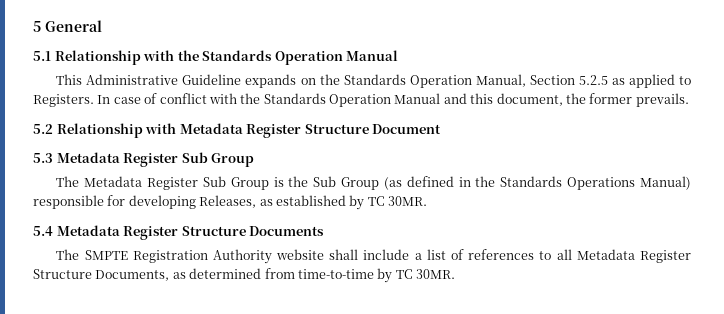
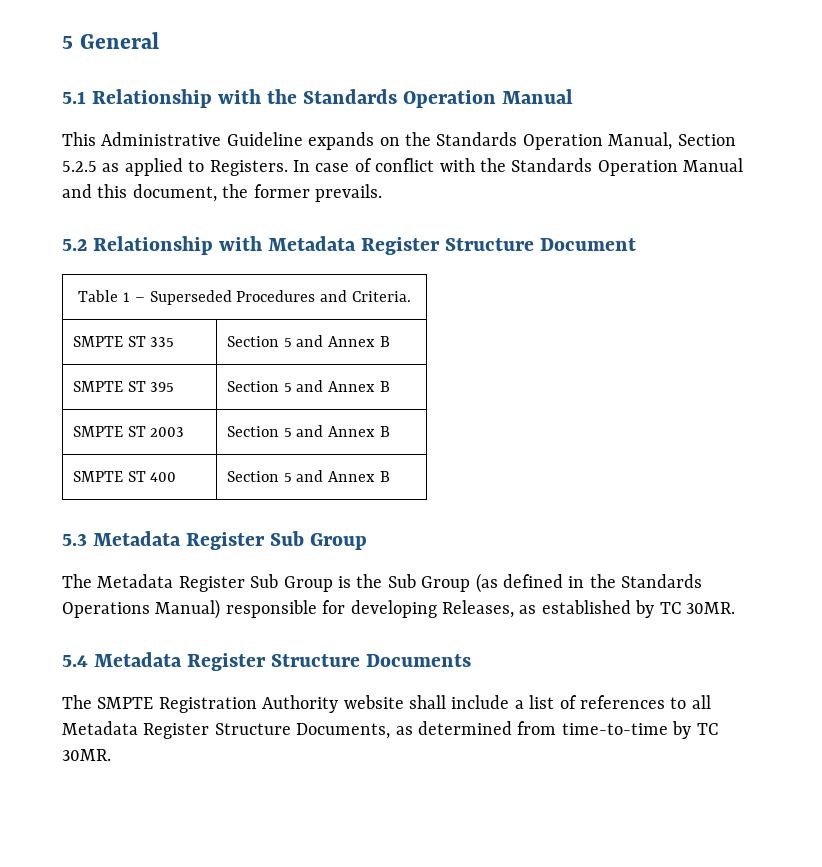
+ Table 1 – Superseded Procedures and Criteria.
+ SMPTE ST 335 | Section 5 and Annex B
+ SMPTE ST 395 | Section 5 and Annex B
+ SMPTE ST 2003 | Section 5 and Annex B
+ SMPTE ST 400 | Section 5 and Annex B

